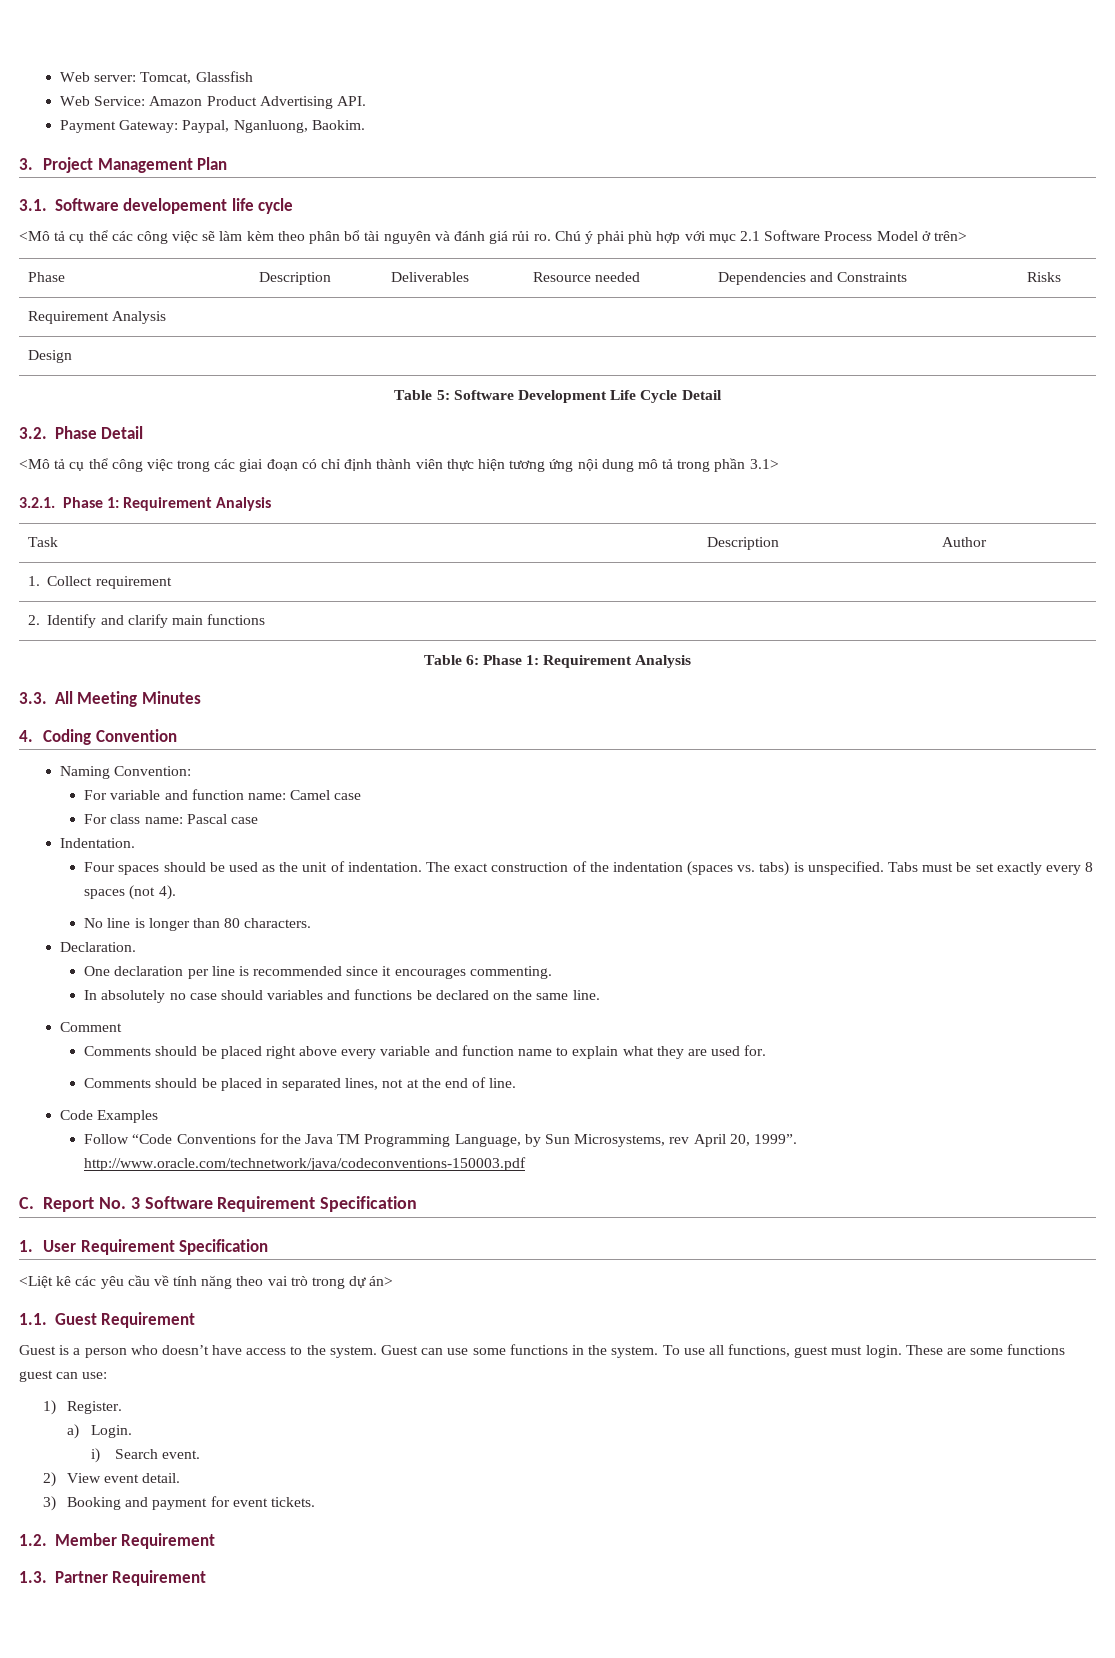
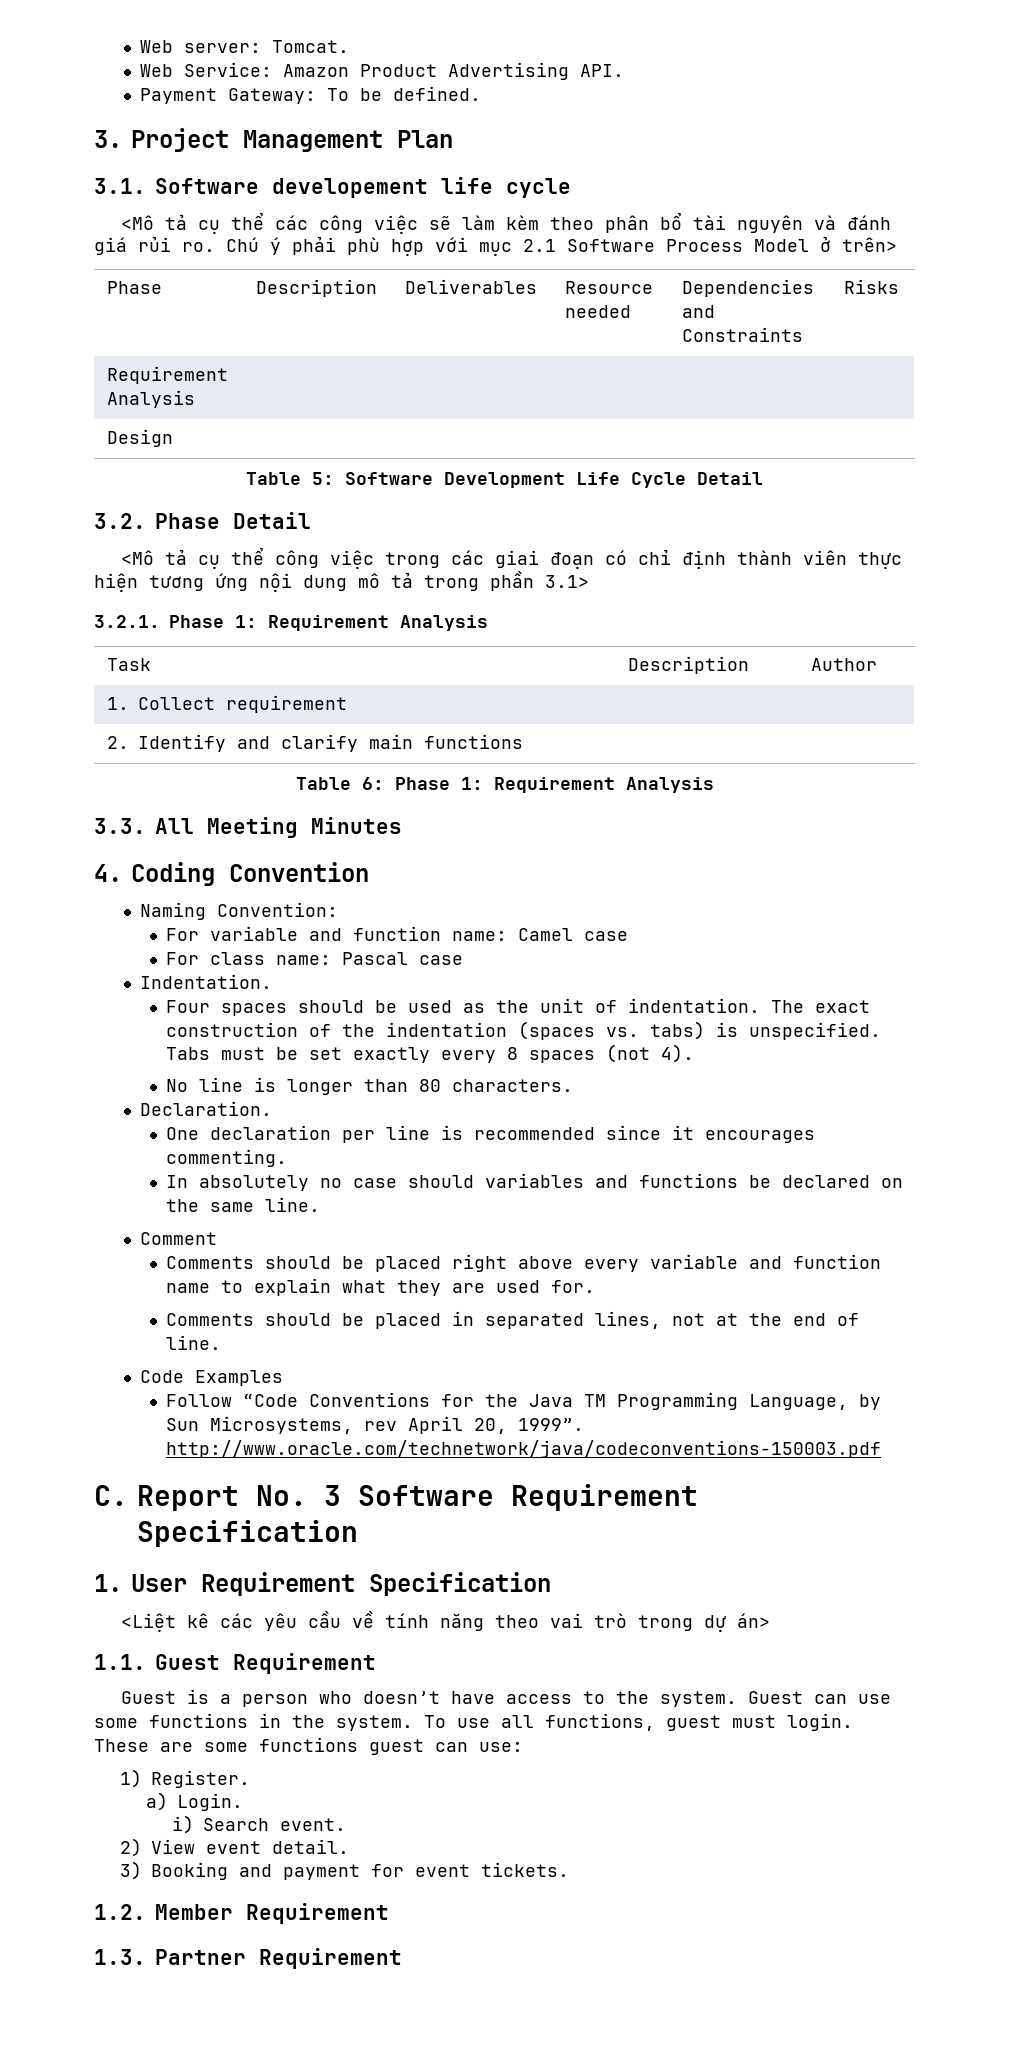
- Web server: Tomcat, Glassfish
+ Web server: Tomcat.
- Payment Gateway: Paypal, Nganluong, Baokim.
+ Payment Gateway: To be defined.

